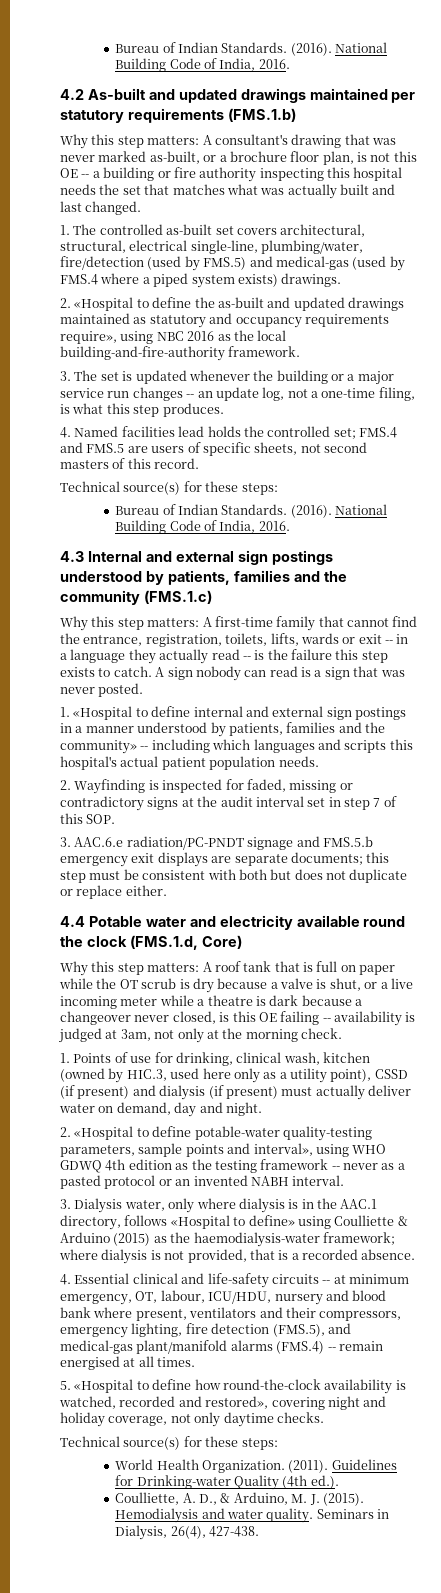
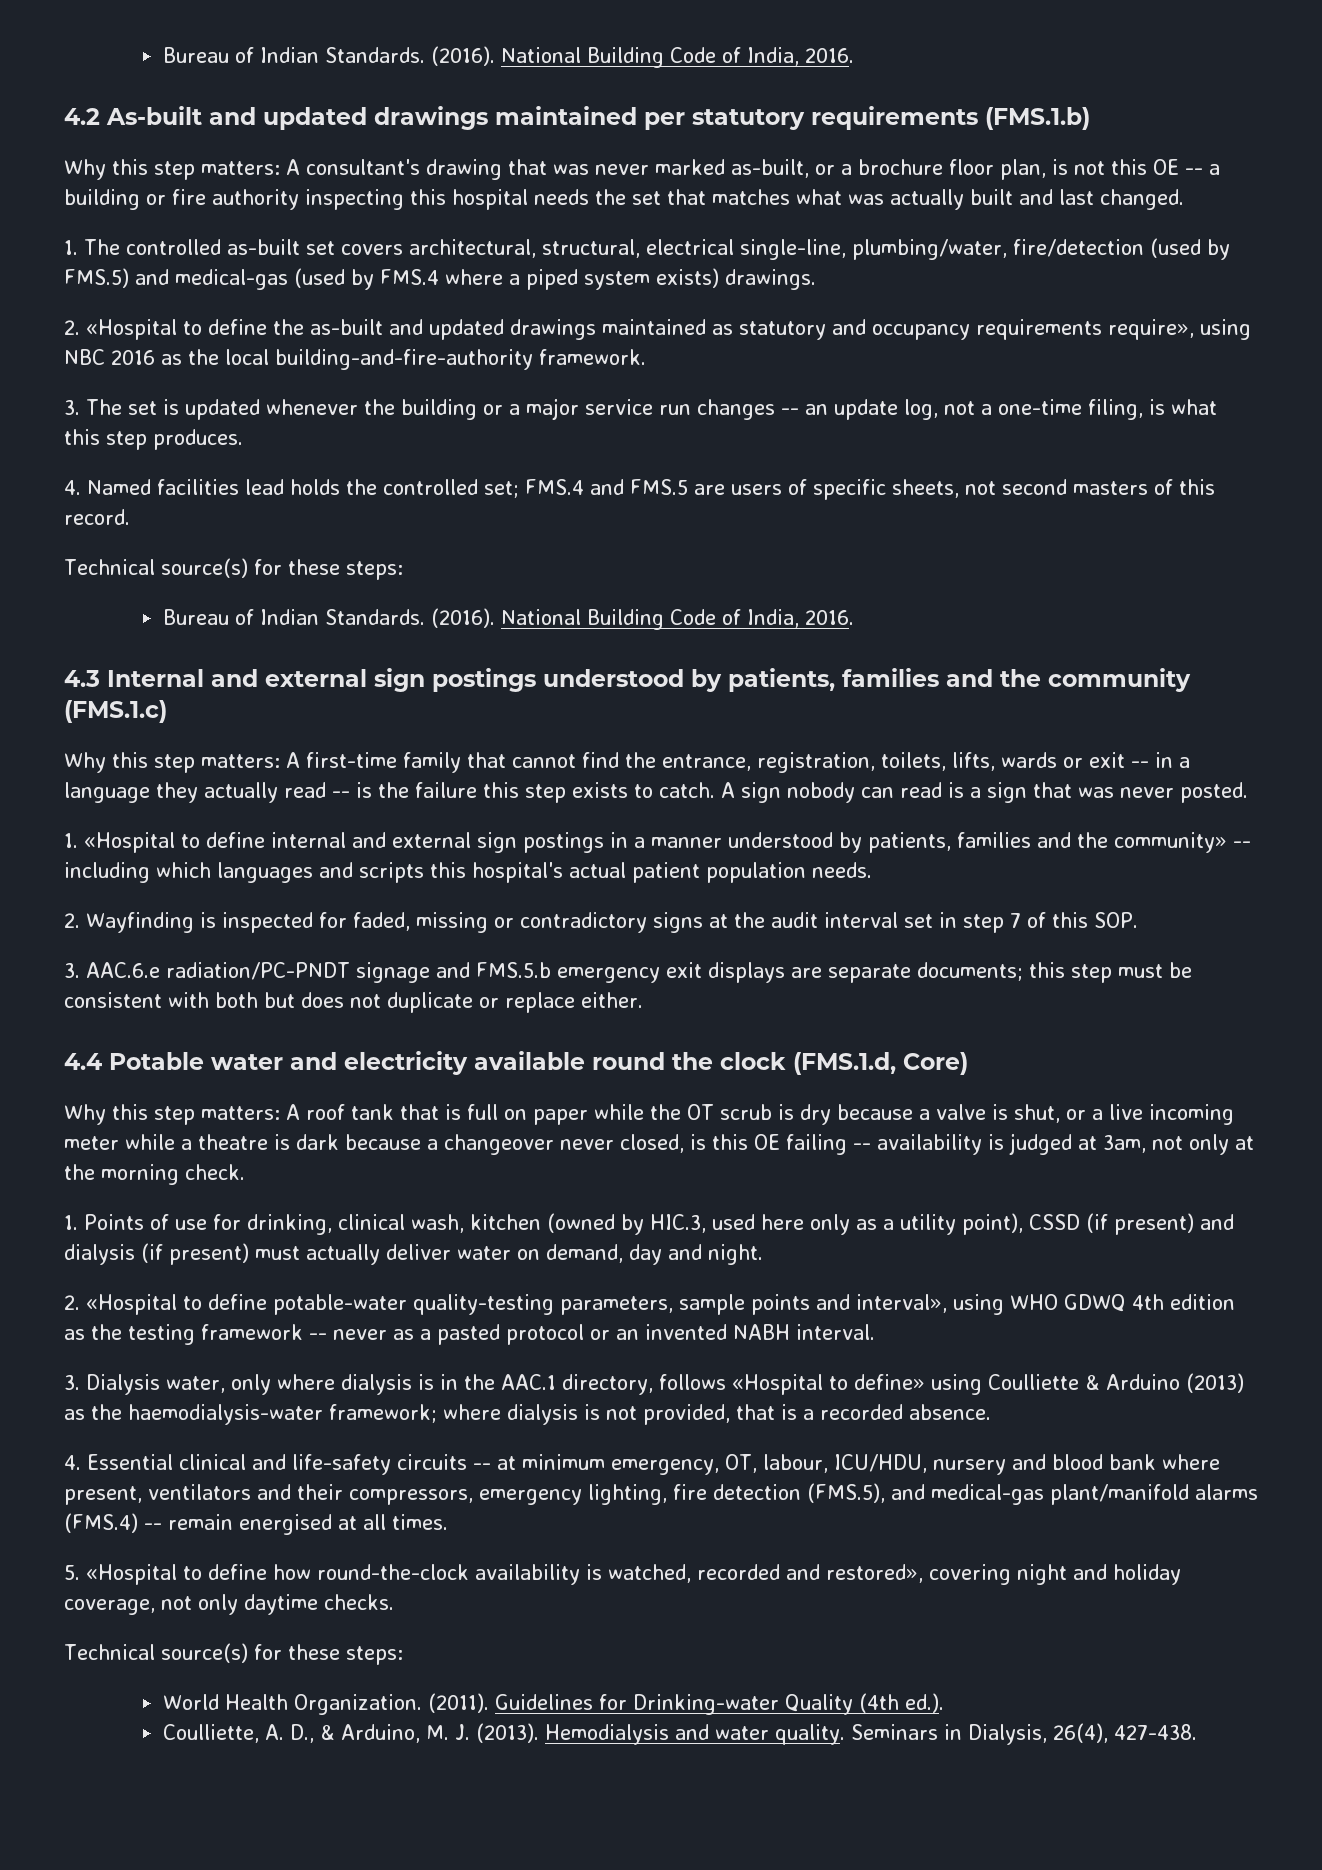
- 3. Dialysis water, only where dialysis is in the AAC.1 directory, follows «Hospital to define» using Coulliette & Arduino (2015) as the haemodialysis-water framework; where dialysis is not provided, that is a recorded absence.
+ 3. Dialysis water, only where dialysis is in the AAC.1 directory, follows «Hospital to define» using Coulliette & Arduino (2013) as the haemodialysis-water framework; where dialysis is not provided, that is a recorded absence.
- Coulliette, A. D., & Arduino, M. J. (2015).
+ Coulliette, A. D., & Arduino, M. J. (2013).

